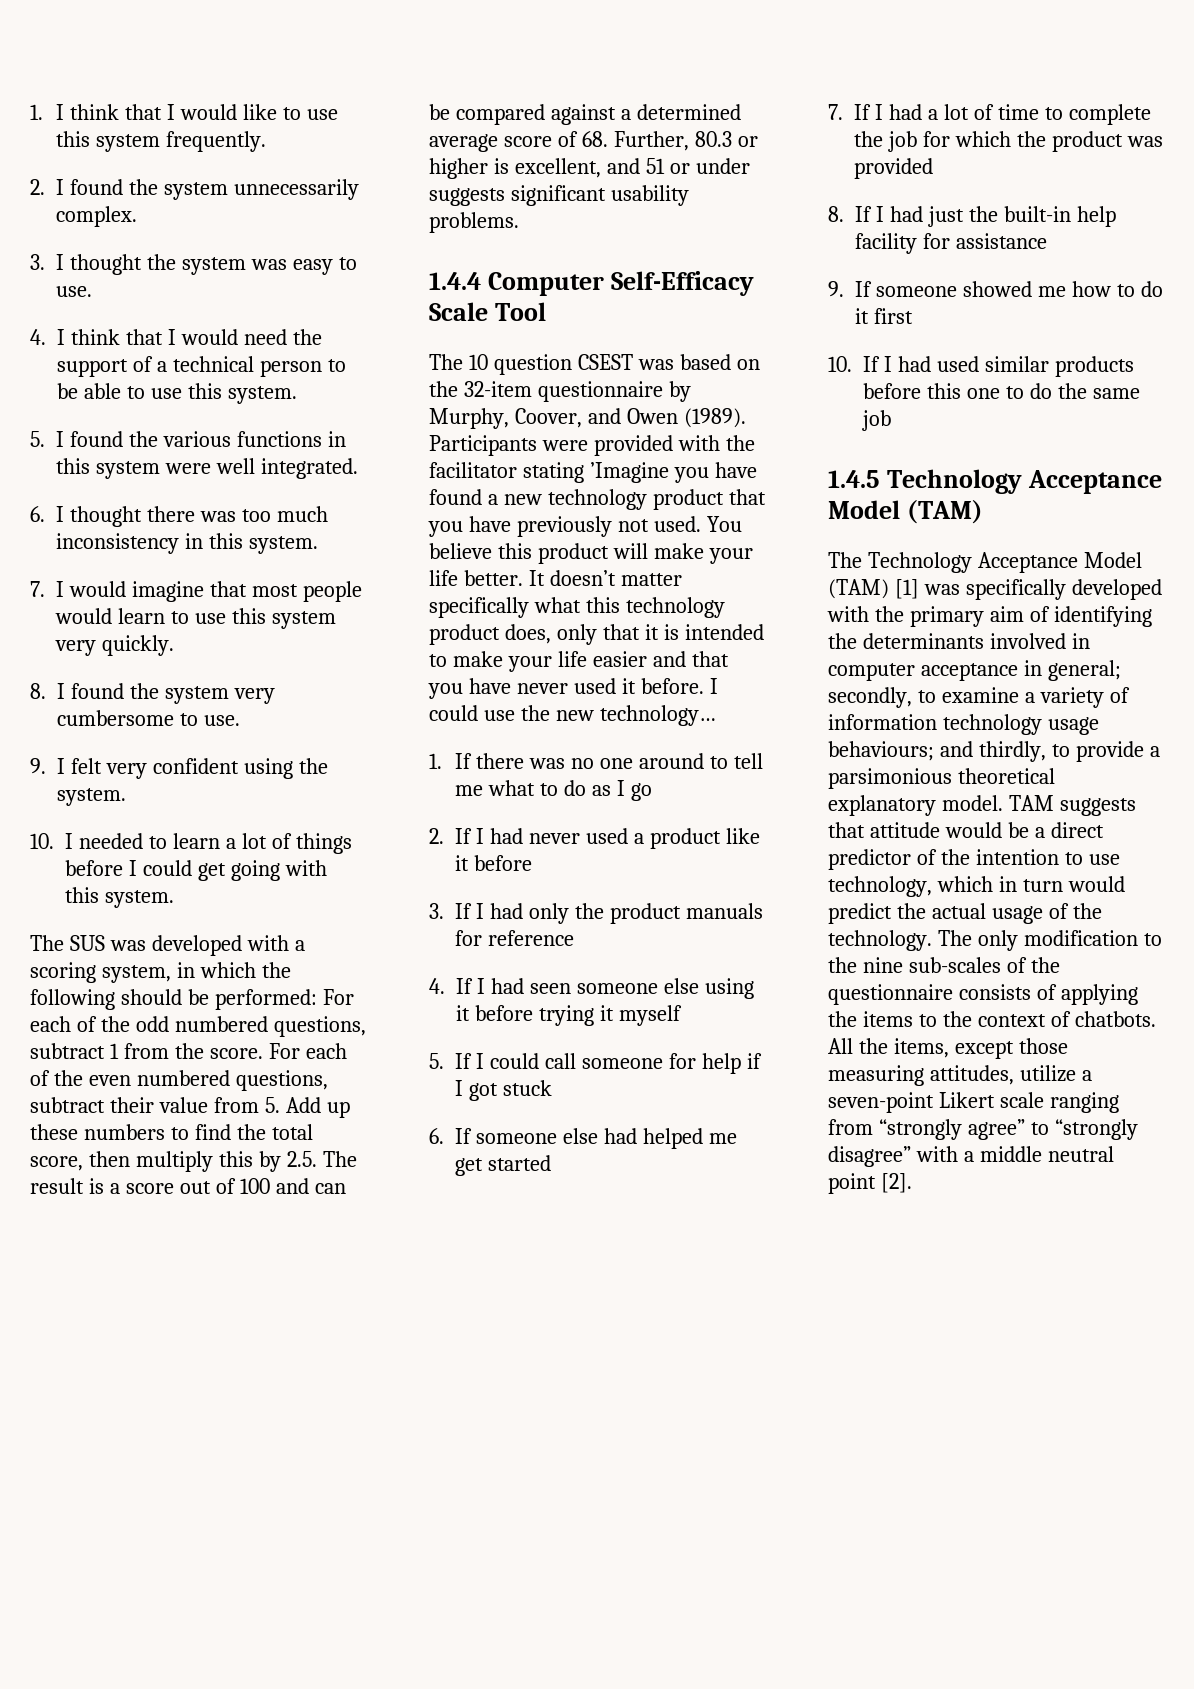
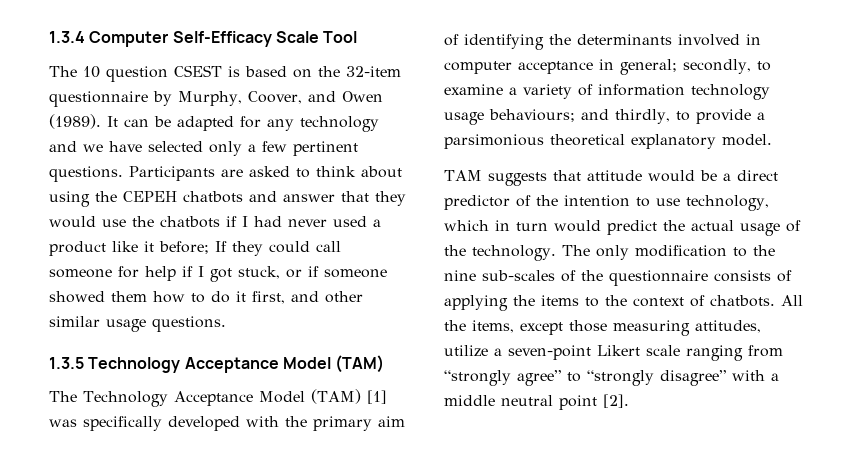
- 1. I think that I would like to use this system frequently.
- 2. I found the system unnecessarily complex.
- 3. I thought the system was easy to use.
- 4. I think that I would need the support of a technical person to be able to use this system.
- 5. I found the various functions in this system were well integrated.
- 6. I thought there was too much inconsistency in this system.
- 7. I would imagine that most people would learn to use this system very quickly.
- 8. I found the system very cumbersome to use.
- 9. I felt very confident using the system.
- 10. I needed to learn a lot of things before I could get going with this system.
- The SUS was developed with a scoring system, in which the following should be performed: For each of the odd numbered questions, subtract 1 from the score. For each of the even numbered questions, subtract their value from 5. Add up these numbers to find the total score, then multiply this by 2.5. The result is a score out of 100 and can be compared against a determined average score of 68. Further, 80.3 or higher is excellent, and 51 or under suggests significant usability problems.
- 1.4.4 Computer Self-Efficacy Scale Tool
+ 1.3.4 Computer Self-Efficacy Scale Tool
- The 10 question CSEST was based on the 32-item questionnaire by Murphy, Coover, and Owen (1989).
+ The 10 question CSEST is based on the 32-item questionnaire by Murphy, Coover, and Owen (1989).
- Participants were provided with the facilitator stating ’Imagine you have found a new technology product that you have previously not used. You believe this product will make your life better. It doesn’t matter specifically what this technology product does, only that it is intended to make your life easier and that you have never used it before. I could use the new technology…
- 1. If there was no one around to tell me what to do as I go
- 2. If I had never used a product like it before
- 3. If I had only the product manuals for reference
- 4. If I had seen someone else using it before trying it myself
- 5. If I could call someone for help if I got stuck
- 6. If someone else had helped me get started
- 7. If I had a lot of time to complete the job for which the product was provided
- 8. If I had just the built-in help facility for assistance
- 9. If someone showed me how to do it first
- 10. If I had used similar products before this one to do the same job
- 1.4.5 Technology Acceptance Model (TAM)
+ It can be adapted for any technology and we have selected only a few pertinent questions. Participants are asked to think about using the CEPEH chatbots and answer that they would use the chatbots if I had never used a product like it before; If they could call someone for help if I got stuck, or if someone showed them how to do it first, and other similar usage questions.
+ 1.3.5 Technology Acceptance Model (TAM)
- and thirdly, to provide a parsimonious theoretical explanatory model. TAM suggests that attitude would be a direct predictor of the intention to use technology, which in turn would predict the actual usage of the technology.
+ and thirdly, to provide a parsimonious theoretical explanatory model.
+ TAM suggests that attitude would be a direct predictor of the intention to use technology, which in turn would predict the actual usage of the technology.

